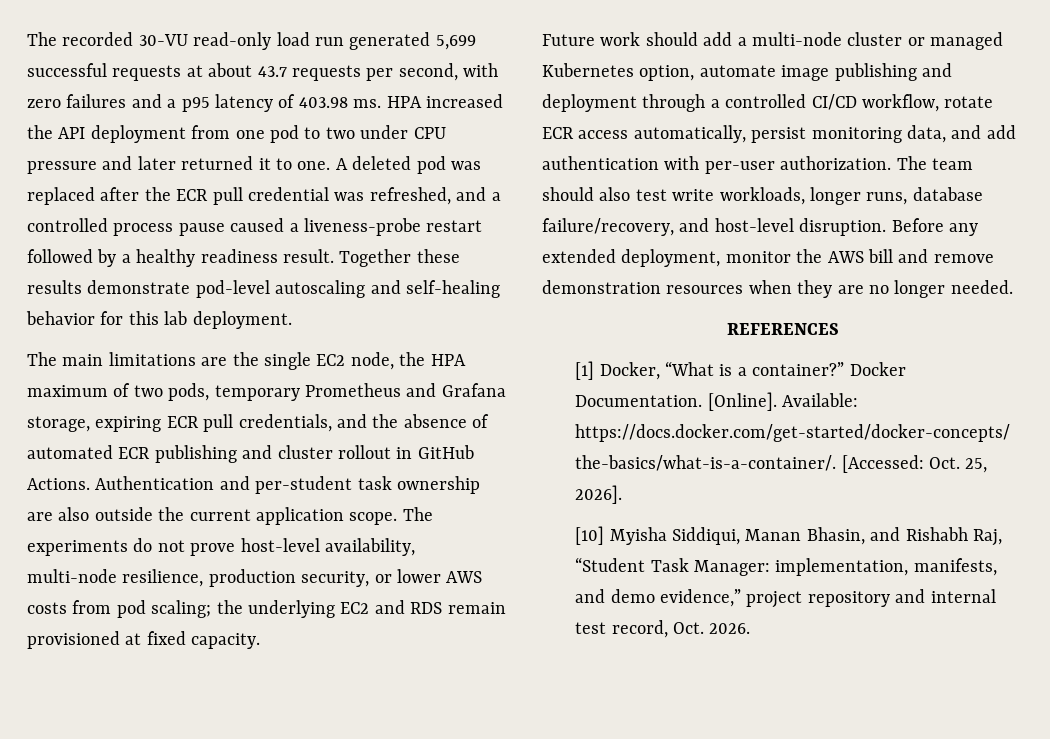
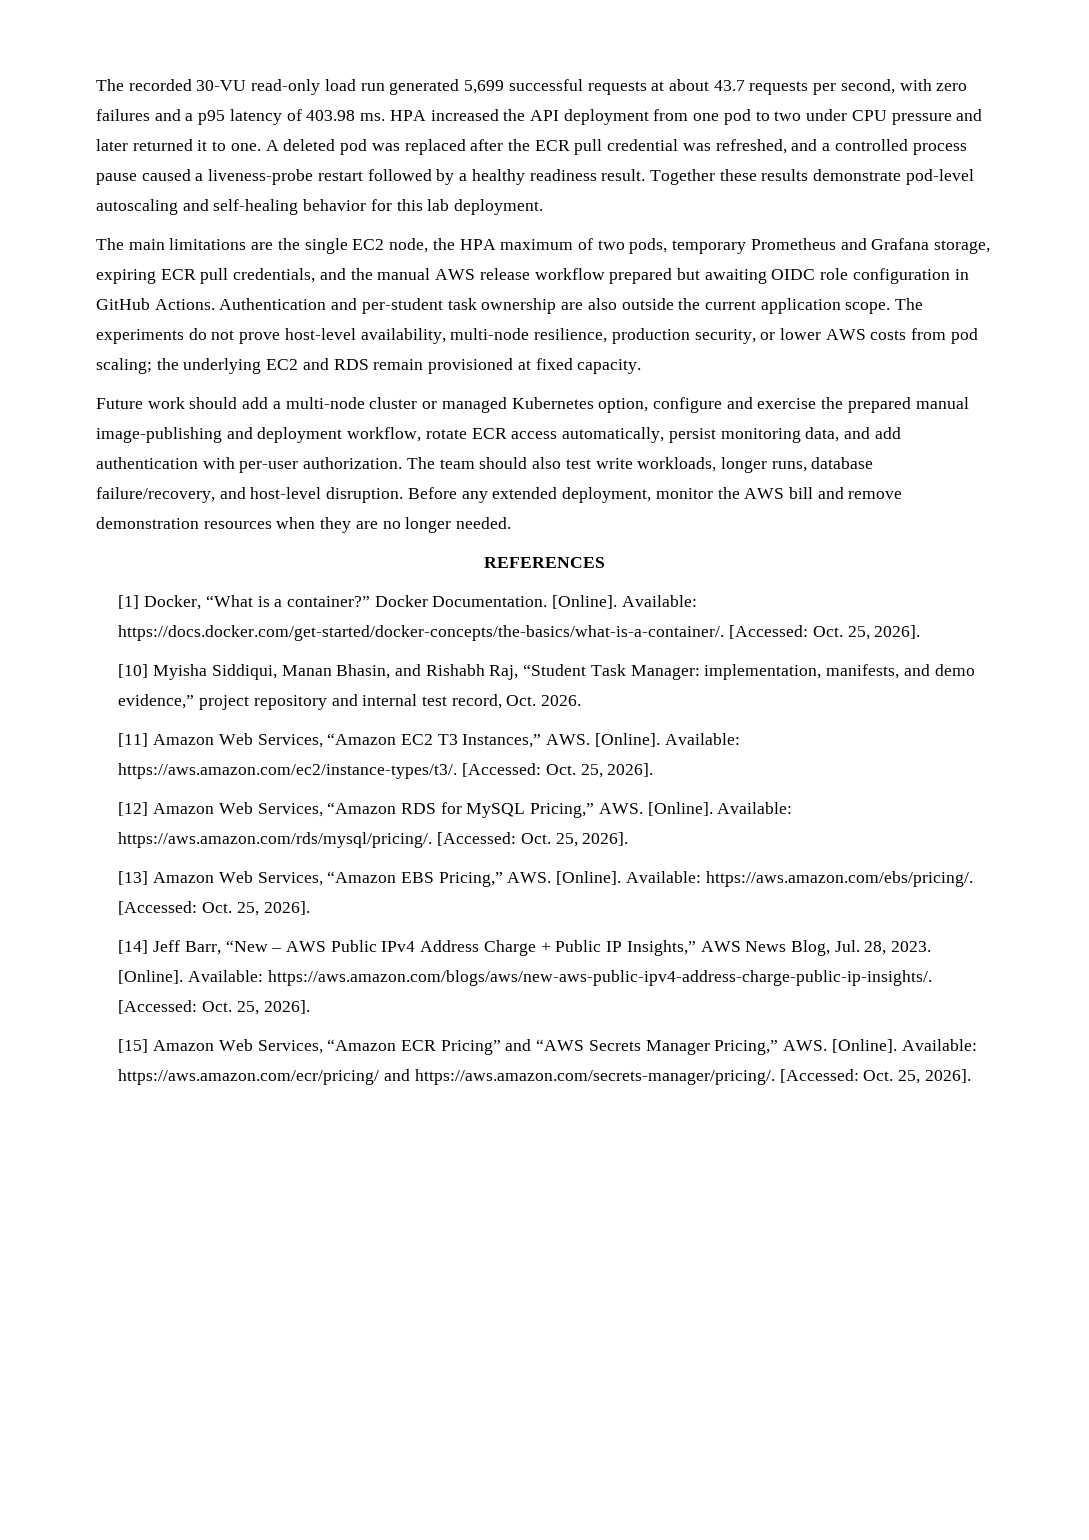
- The main limitations are the single EC2 node, the HPA maximum of two pods, temporary Prometheus and Grafana storage, expiring ECR pull credentials, and the absence of automated ECR publishing and cluster rollout in GitHub Actions.
+ The main limitations are the single EC2 node, the HPA maximum of two pods, temporary Prometheus and Grafana storage, expiring ECR pull credentials, and the manual AWS release workflow prepared but awaiting OIDC role configuration in GitHub Actions.
- Future work should add a multi-node cluster or managed Kubernetes option, automate image publishing and deployment through a controlled CI/CD workflow, rotate ECR access automatically, persist monitoring data, and add authentication with per-user authorization.
+ Future work should add a multi-node cluster or managed Kubernetes option, configure and exercise the prepared manual image-publishing and deployment workflow, rotate ECR access automatically, persist monitoring data, and add authentication with per-user authorization.
+ [11] Amazon Web Services, “Amazon EC2 T3 Instances,” AWS. [Online]. Available: https://aws.amazon.com/ec2/instance-types/t3/. [Accessed: Oct. 25, 2026].
+ [12] Amazon Web Services, “Amazon RDS for MySQL Pricing,” AWS. [Online]. Available: https://aws.amazon.com/rds/mysql/pricing/. [Accessed: Oct. 25, 2026].
+ [13] Amazon Web Services, “Amazon EBS Pricing,” AWS. [Online]. Available: https://aws.amazon.com/ebs/pricing/. [Accessed: Oct. 25, 2026].
+ [14] Jeff Barr, “New – AWS Public IPv4 Address Charge + Public IP Insights,” AWS News Blog, Jul. 28, 2023. [Online]. Available: https://aws.amazon.com/blogs/aws/new-aws-public-ipv4-address-charge-public-ip-insights/. [Accessed: Oct. 25, 2026].
+ [15] Amazon Web Services, “Amazon ECR Pricing” and “AWS Secrets Manager Pricing,” AWS. [Online]. Available: https://aws.amazon.com/ecr/pricing/ and https://aws.amazon.com/secrets-manager/pricing/. [Accessed: Oct. 25, 2026].

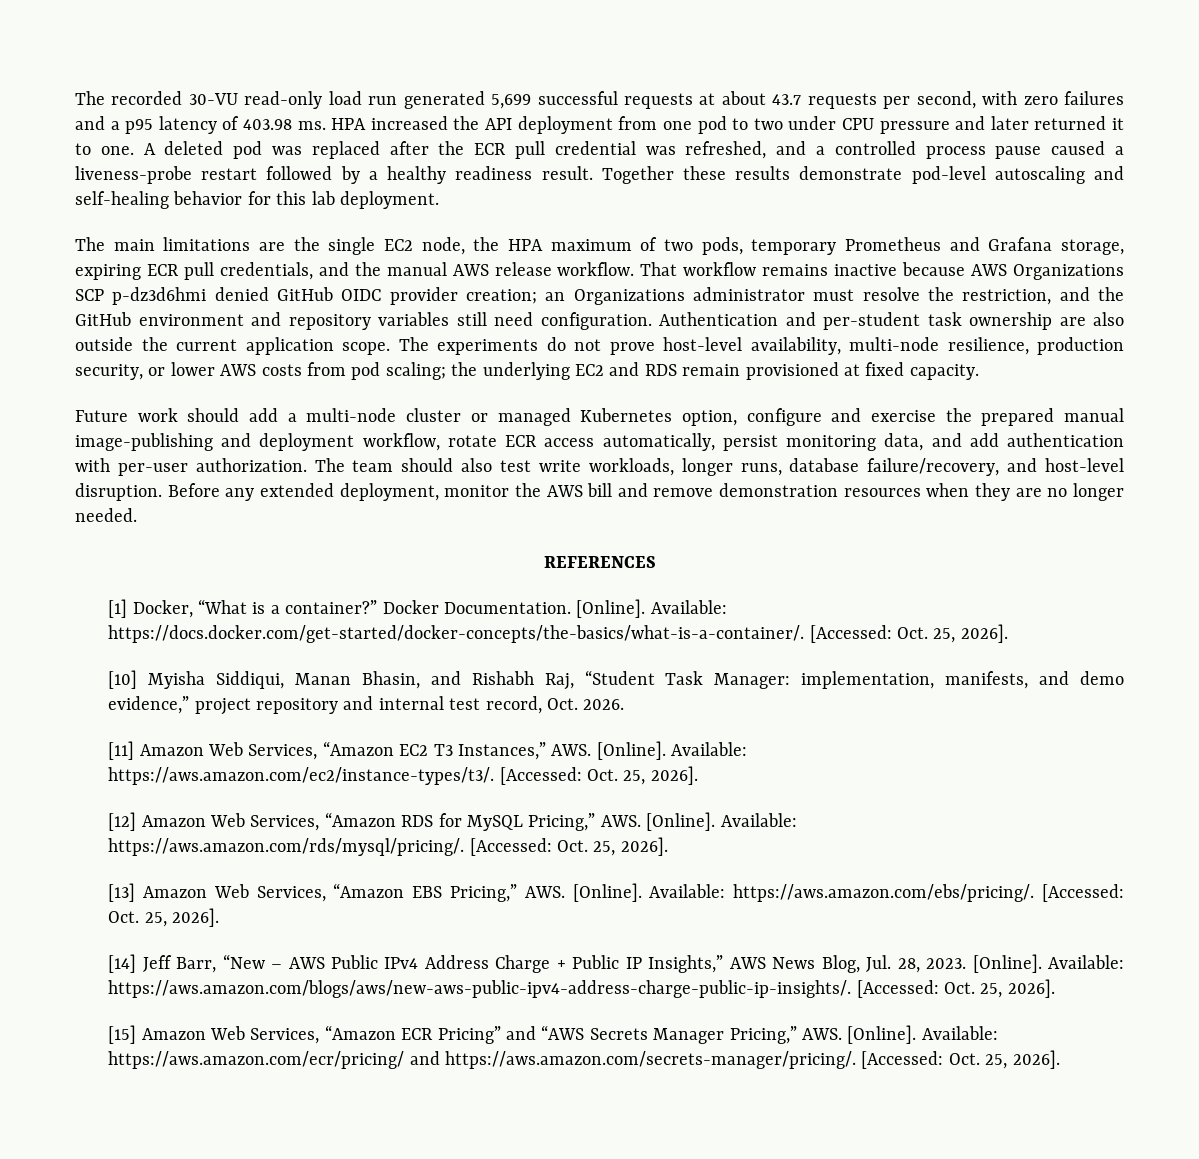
- The main limitations are the single EC2 node, the HPA maximum of two pods, temporary Prometheus and Grafana storage, expiring ECR pull credentials, and the manual AWS release workflow prepared but awaiting OIDC role configuration in GitHub Actions.
+ The main limitations are the single EC2 node, the HPA maximum of two pods, temporary Prometheus and Grafana storage, expiring ECR pull credentials, and the manual AWS release workflow. That workflow remains inactive because AWS Organizations SCP p-dz3d6hmi denied GitHub OIDC provider creation; an Organizations administrator must resolve the restriction, and the GitHub environment and repository variables still need configuration.

